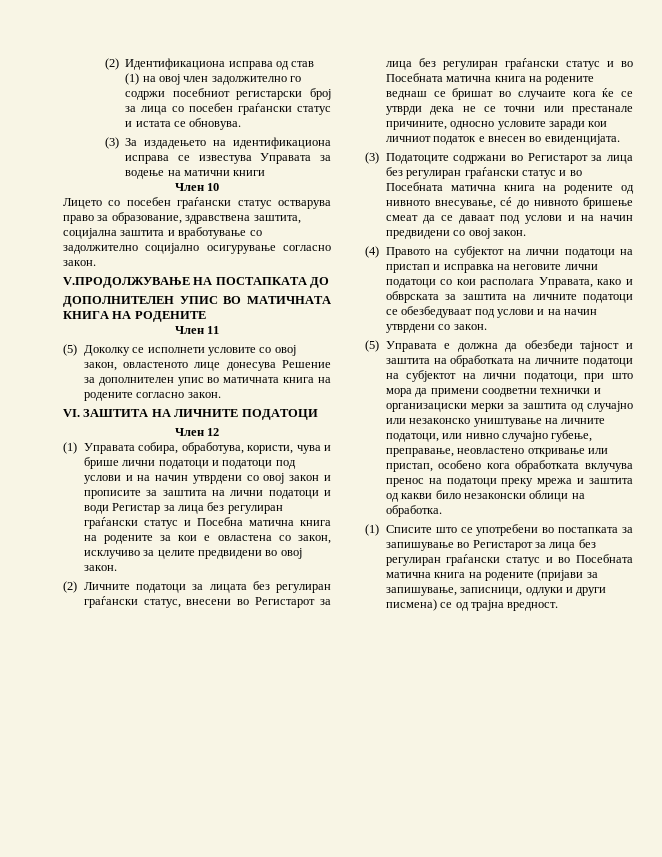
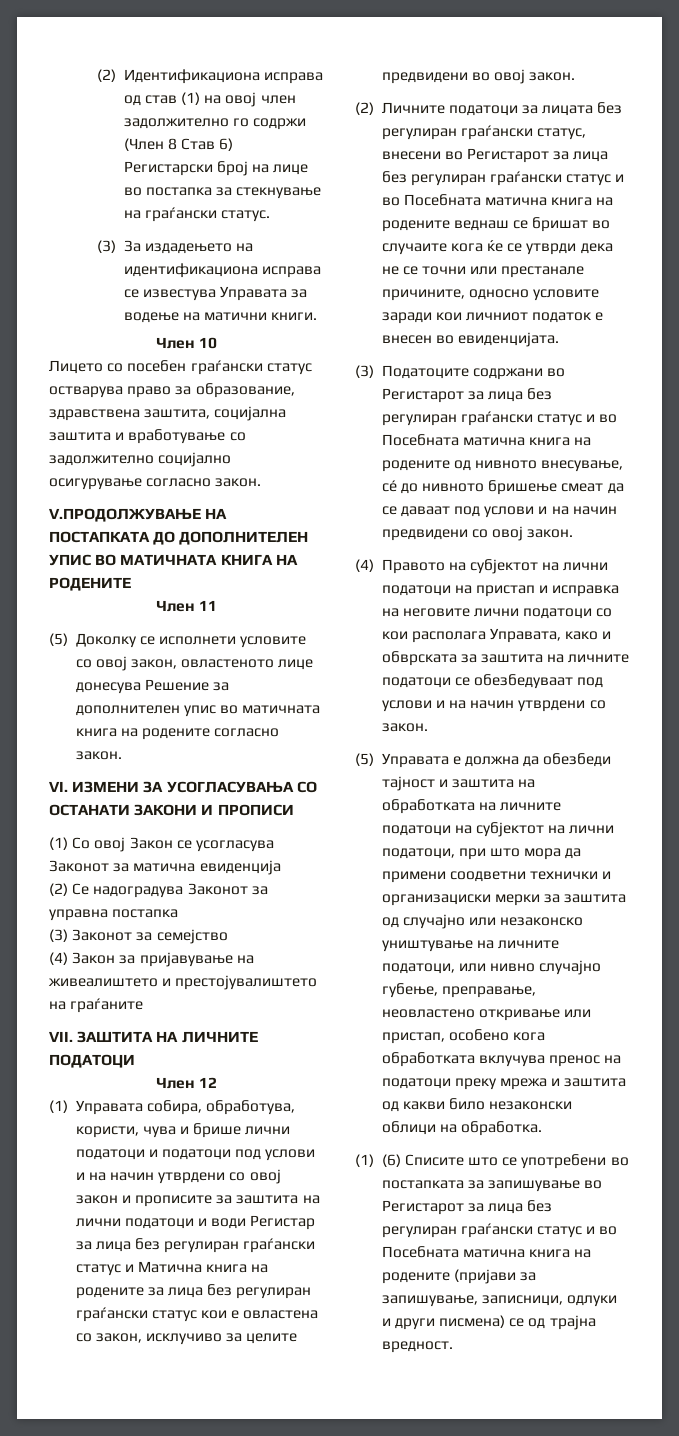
- (2) Идентификациона исправа од став (1) на овој член задолжително го содржи посебниот регистарски број за лица со посебен граѓански статус и истата се обновува.
+ (2) Идентификациона исправа од став (1) на овој член задолжително го содржи (Член 8 Став 6) Регистарски број на лице во постапка за стекнување на граѓански статус.
- (3) За издадењето на идентификациона исправа се известува Управата за водење на матични книги
+ (3) За издадењето на идентификациона исправа се известува Управата за водење на матични книги.
- V.ПРОДОЛЖУВАЊЕ НА ПОСТАПКАТА ДО
- ДОПОЛНИТЕЛЕН УПИС ВО МАТИЧНАТА КНИГА НА РОДЕНИТЕ
+ V.ПРОДОЛЖУВАЊЕ НА ПОСТАПКАТА ДО ДОПОЛНИТЕЛЕН УПИС ВО МАТИЧНАТА КНИГА НА РОДЕНИТЕ
- VI. ЗАШТИТА НА ЛИЧНИТЕ ПОДАТОЦИ
+ VI. ИЗМЕНИ ЗА УСОГЛАСУВАЊА СО ОСТАНАТИ ЗАКОНИ И ПРОПИСИ
+ (1) Со овој Закон се усогласува Законот за матична евиденција
+ (2) Се надоградува Законот за управна постапка
+ (3) Законот за семејство
+ (4) Закон за пријавување на живеалиштето и престојувалиштето на граѓаните
+ VII. ЗАШТИТА НА ЛИЧНИТЕ ПОДАТОЦИ
- (1) Управата собира, обработува, користи, чува и брише лични податоци и податоци под услови и на начин утврдени со овој закон и прописите за заштита на лични податоци и води Регистар за лица без регулиран граѓански статус и Посебна матична книга на родените за кои е овластена со закон, исклучиво за целите предвидени во овој закон.
+ (1) Управата собира, обработува, користи, чува и брише лични податоци и податоци под услови и на начин утврдени со овој закон и прописите за заштита на лични податоци и води Регистар за лица без регулиран граѓански статус и Матична книга на родените за лица без регулиран граѓански статус кои е овластена со закон, исклучиво за целите предвидени во овој закон.
- (1) Списите што се употребени во постапката за запишување во Регистарот за лица без регулиран граѓански статус и во Посебната матична книга на родените (пријави за запишување, записници, одлуки и други писмена) се од трајна вредност.
+ (1) (6) Списите што се употребени во постапката за запишување во Регистарот за лица без регулиран граѓански статус и во Посебната матична книга на родените (пријави за запишување, записници, одлуки и други писмена) се од трајна вредност.

